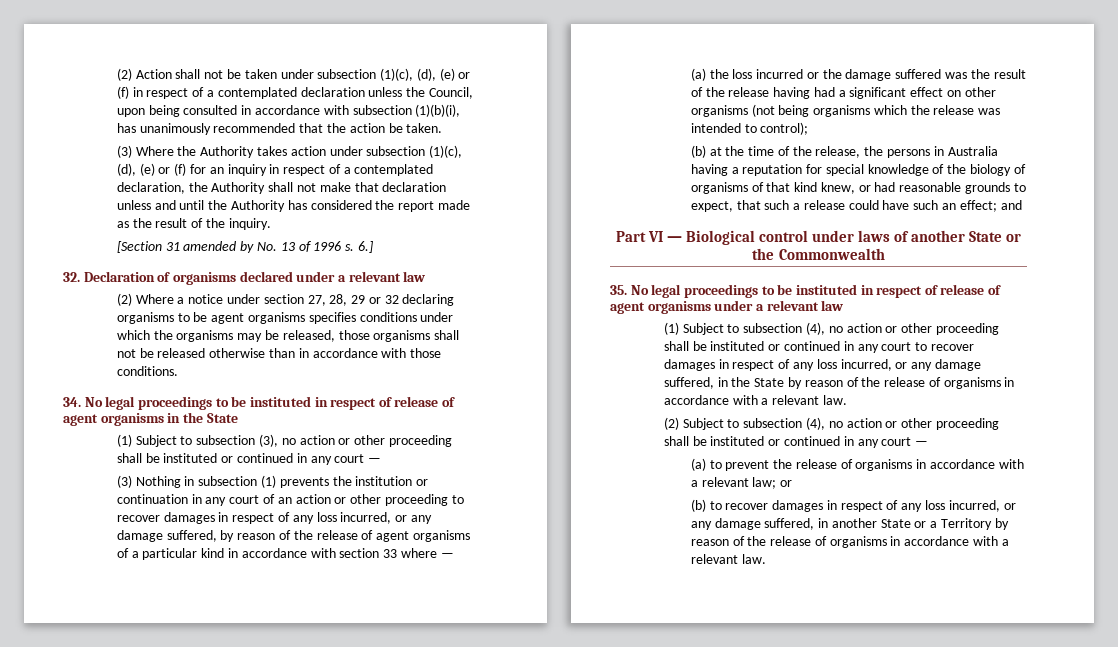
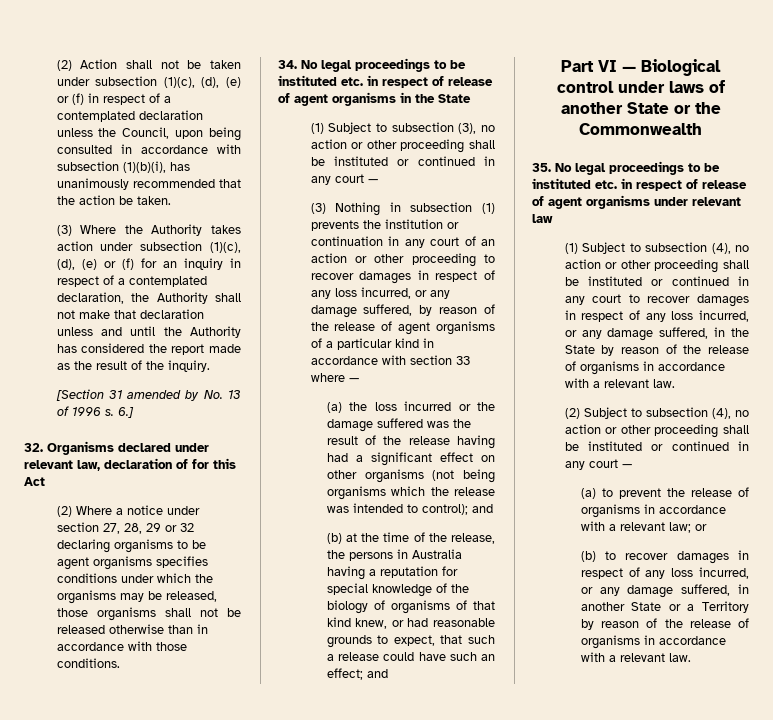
- 32. Declaration of organisms declared under a relevant law
+ 32. Organisms declared under relevant law, declaration of for this Act
- 34. No legal proceedings to be instituted in respect of release of agent organisms in the State
+ 34. No legal proceedings to be instituted etc. in respect of release of agent organisms in the State
- (a) the loss incurred or the damage suffered was the result of the release having had a significant effect on other organisms (not being organisms which the release was intended to control);
+ (a) the loss incurred or the damage suffered was the result of the release having had a significant effect on other organisms (not being organisms which the release was intended to control); and
- 35. No legal proceedings to be instituted in respect of release of agent organisms under a relevant law
+ 35. No legal proceedings to be instituted etc. in respect of release of agent organisms under relevant law

